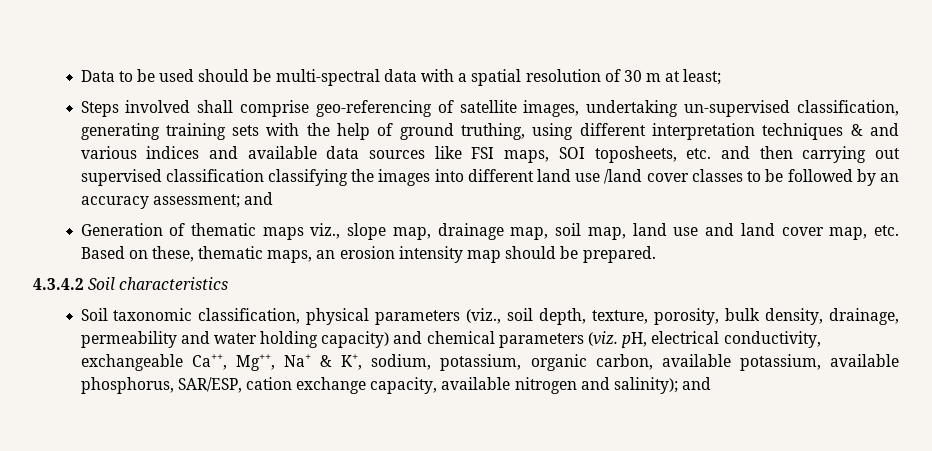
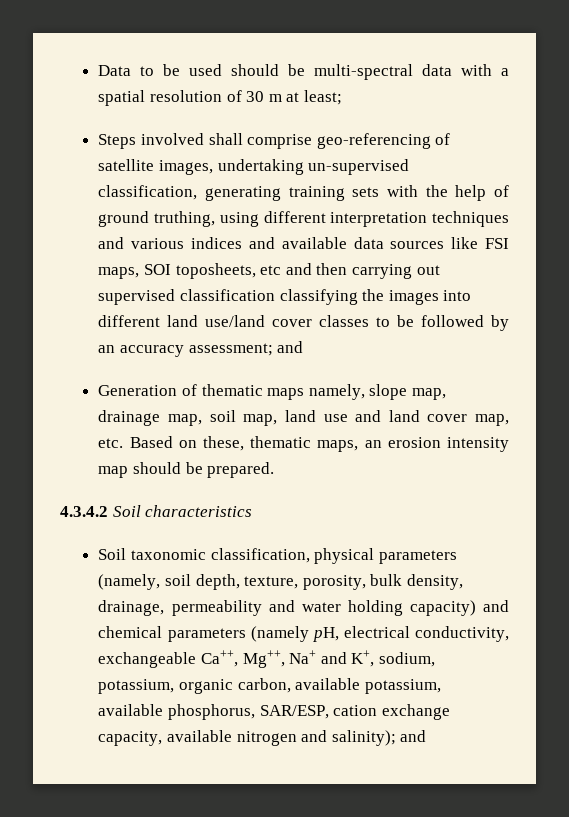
- Steps involved shall comprise geo-referencing of satellite images, undertaking un-supervised classification, generating training sets with the help of ground truthing, using different interpretation techniques & and various indices and available data sources like FSI maps, SOI toposheets, etc. and then carrying out supervised classification classifying the images into different land use /land cover classes to be followed by an accuracy assessment; and
+ Steps involved shall comprise geo-referencing of satellite images, undertaking un-supervised classification, generating training sets with the help of ground truthing, using different interpretation techniques and various indices and available data sources like FSI maps, SOI toposheets, etc and then carrying out supervised classification classifying the images into different land use/land cover classes to be followed by an accuracy assessment; and
- Generation of thematic maps viz., slope map, drainage map, soil map, land use and land cover map, etc. Based on these, thematic maps, an erosion intensity map should be prepared.
+ Generation of thematic maps namely, slope map, drainage map, soil map, land use and land cover map, etc. Based on these, thematic maps, an erosion intensity map should be prepared.
- Soil taxonomic classification, physical parameters (viz., soil depth, texture, porosity, bulk density, drainage, permeability and water holding capacity) and chemical parameters (viz. pH, electrical conductivity, exchangeable Ca++, Mg++, Na+ & K+, sodium, potassium, organic carbon, available potassium, available phosphorus, SAR/ESP, cation exchange capacity, available nitrogen and salinity); and
+ Soil taxonomic classification, physical parameters (namely, soil depth, texture, porosity, bulk density, drainage, permeability and water holding capacity) and chemical parameters (namely pH, electrical conductivity, exchangeable Ca++, Mg++, Na+ and K+, sodium, potassium, organic carbon, available potassium, available phosphorus, SAR/ESP, cation exchange capacity, available nitrogen and salinity); and

